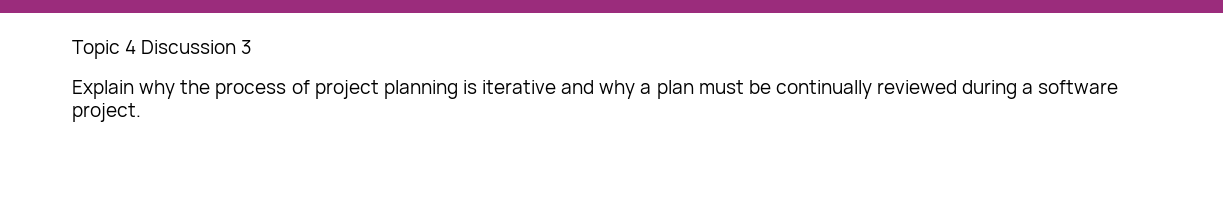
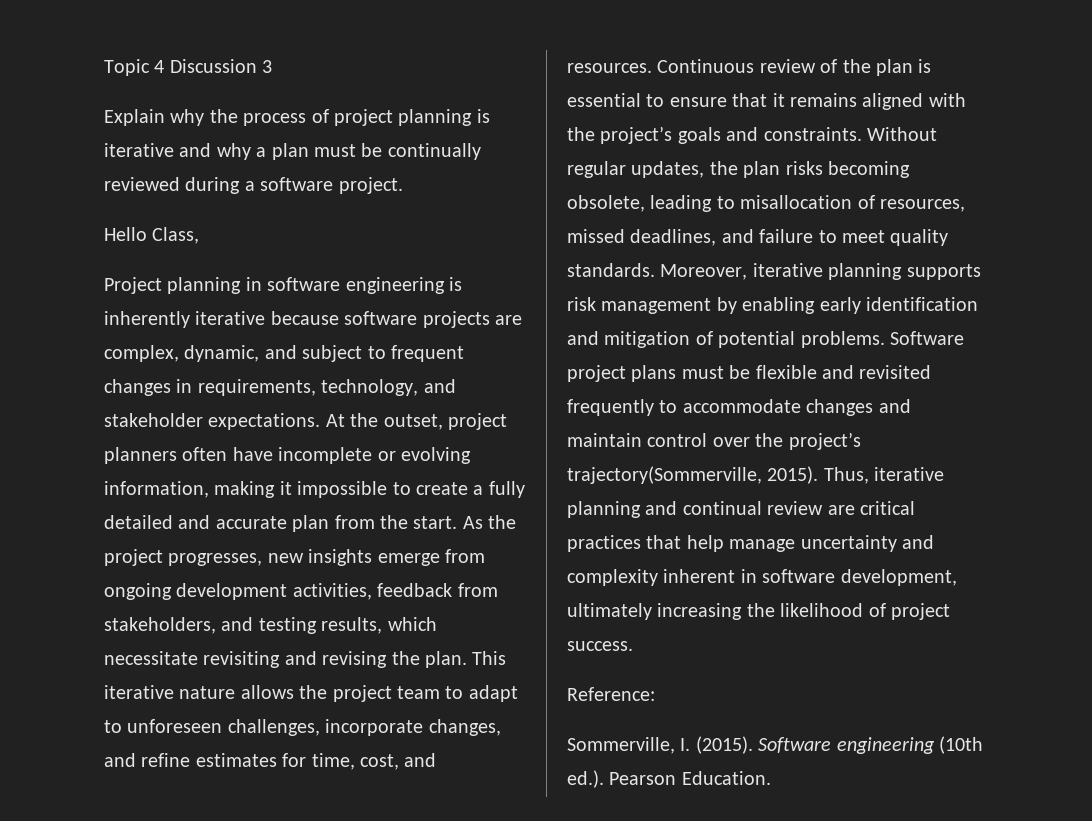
+ Hello Class,
+ Project planning in software engineering is inherently iterative because software projects are complex, dynamic, and subject to frequent changes in requirements, technology, and stakeholder expectations. At the outset, project planners often have incomplete or evolving information, making it impossible to create a fully detailed and accurate plan from the start. As the project progresses, new insights emerge from ongoing development activities, feedback from stakeholders, and testing results, which necessitate revisiting and revising the plan. This iterative nature allows the project team to adapt to unforeseen challenges, incorporate changes, and refine estimates for time, cost, and resources. Continuous review of the plan is essential to ensure that it remains aligned with the project’s goals and constraints. Without regular updates, the plan risks becoming obsolete, leading to misallocation of resources, missed deadlines, and failure to meet quality standards. Moreover, iterative planning supports risk management by enabling early identification and mitigation of potential problems. Software project plans must be flexible and revisited frequently to accommodate changes and maintain control over the project’s trajectory(Sommerville, 2015). Thus, iterative planning and continual review are critical practices that help manage uncertainty and complexity inherent in software development, ultimately increasing the likelihood of project success.
+ Reference:
+ Sommerville, I. (2015). Software engineering (10th ed.). Pearson Education.

